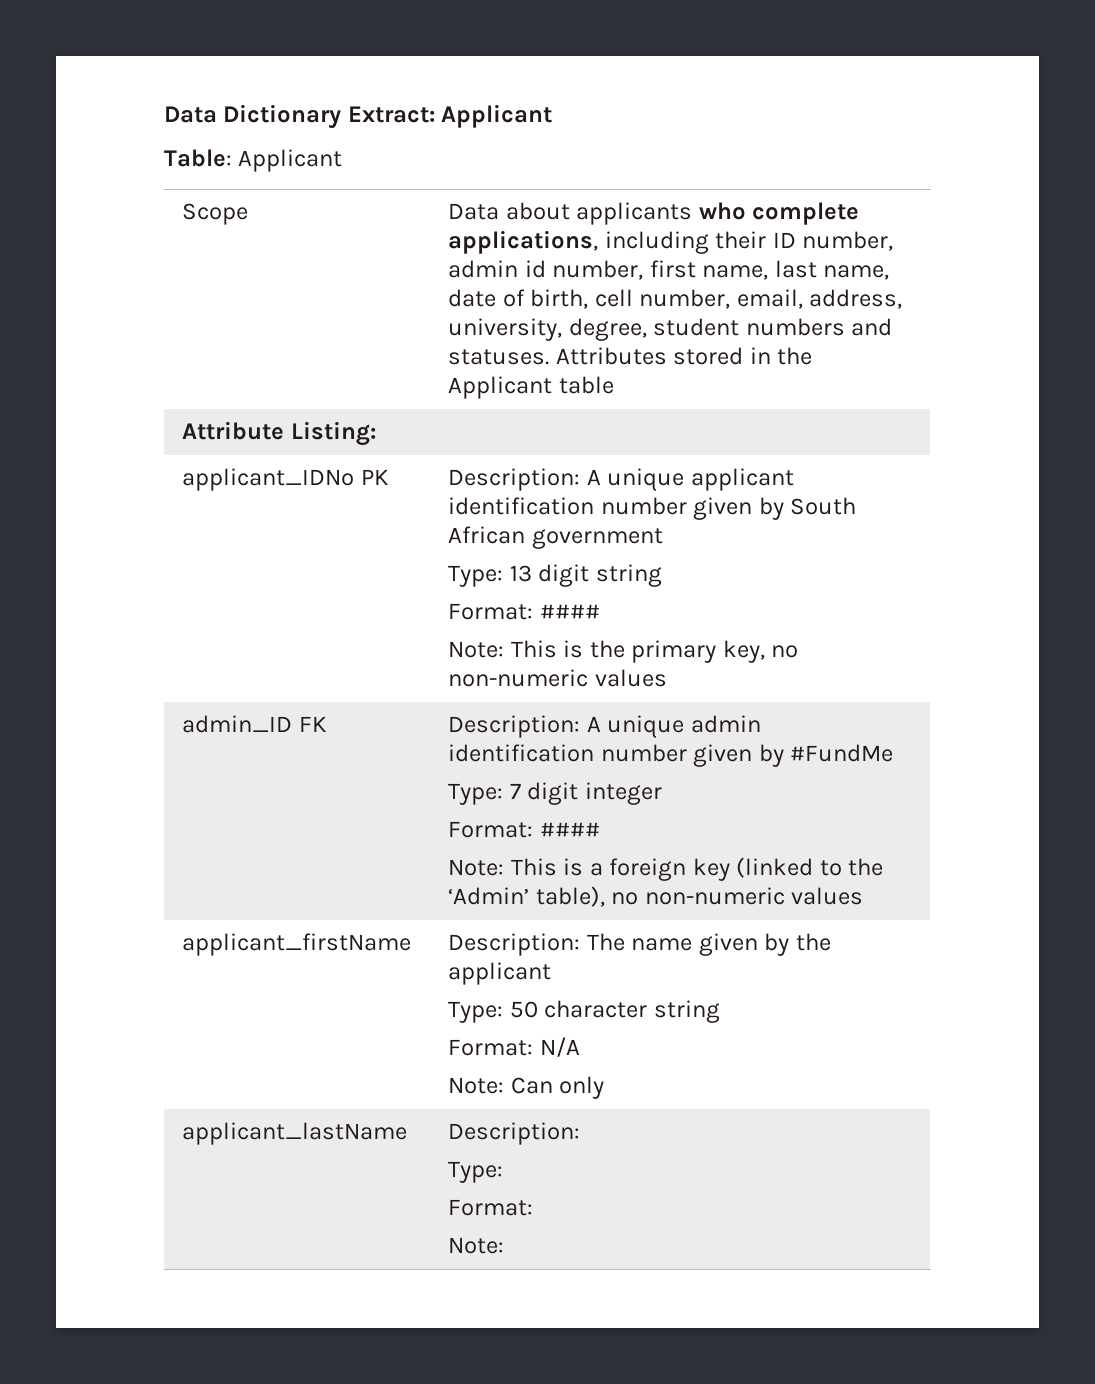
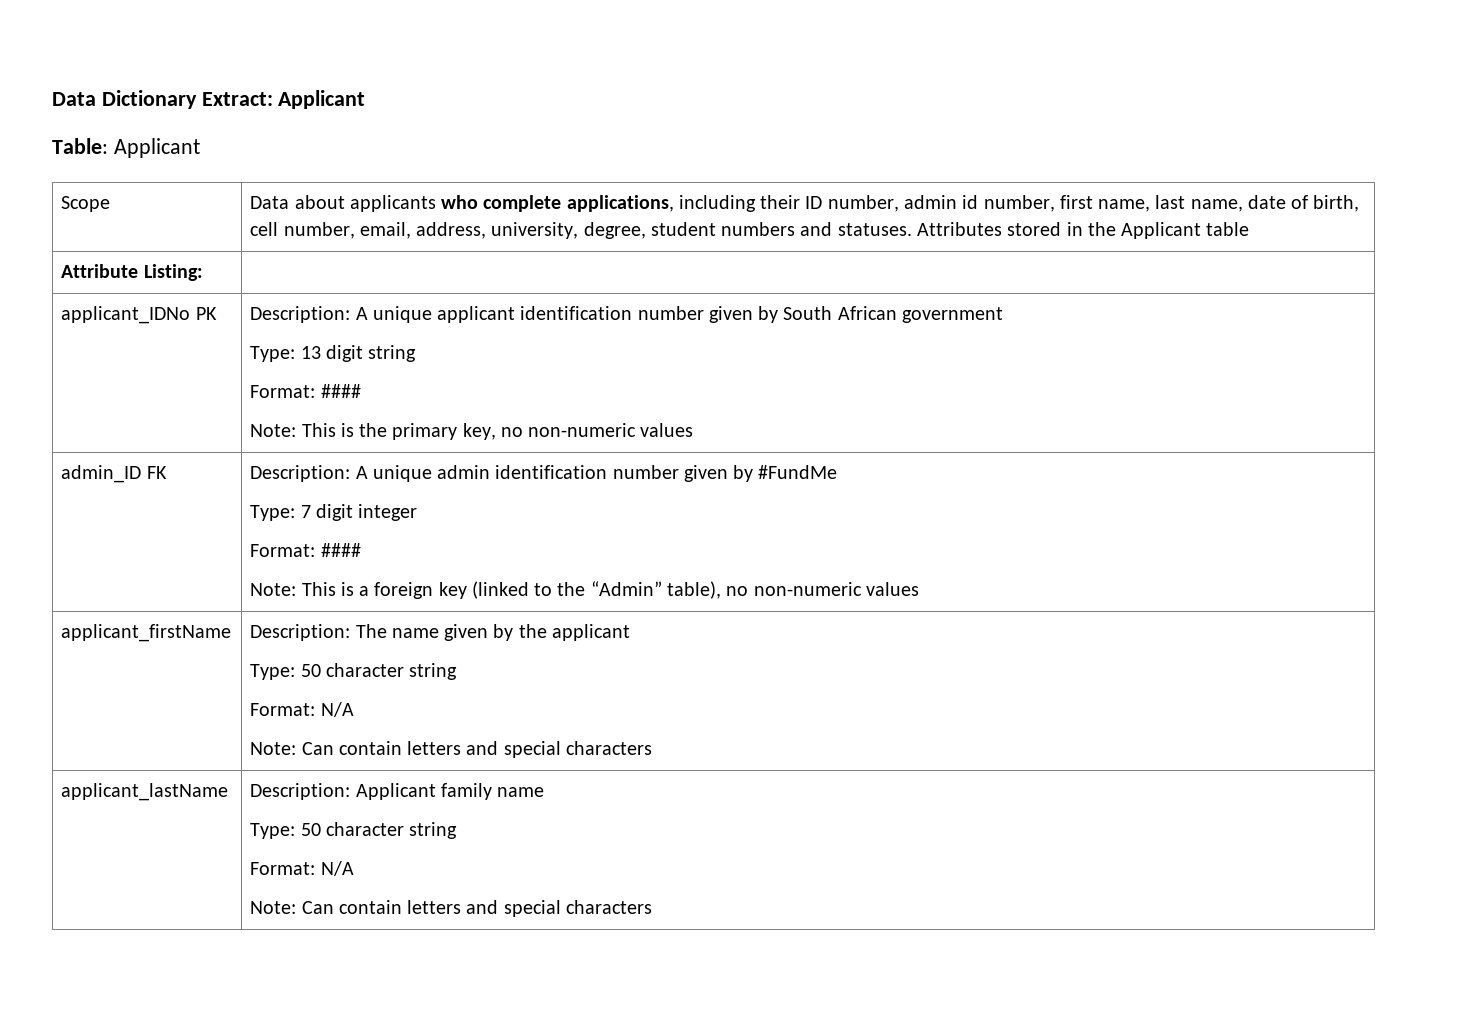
  admin_ID FK | Description: A unique admin identification number given by #FundMe
  Type: 7 digit integer
  Format: ####
- Note: This is a foreign key (linked to the ‘Admin’ table), no non-numeric values
+ Note: This is a foreign key (linked to the “Admin” table), no non-numeric values
  applicant_firstName | Description: The name given by the applicant
  Type: 50 character string
  Format: N/A
- Note: Can only
- applicant_lastName | Description:
- Type:
- Format:
- Note:
+ Note: Can contain letters and special characters
+ applicant_lastName | Description: Applicant family name
+ Type: 50 character string
+ Format: N/A
+ Note: Can contain letters and special characters

